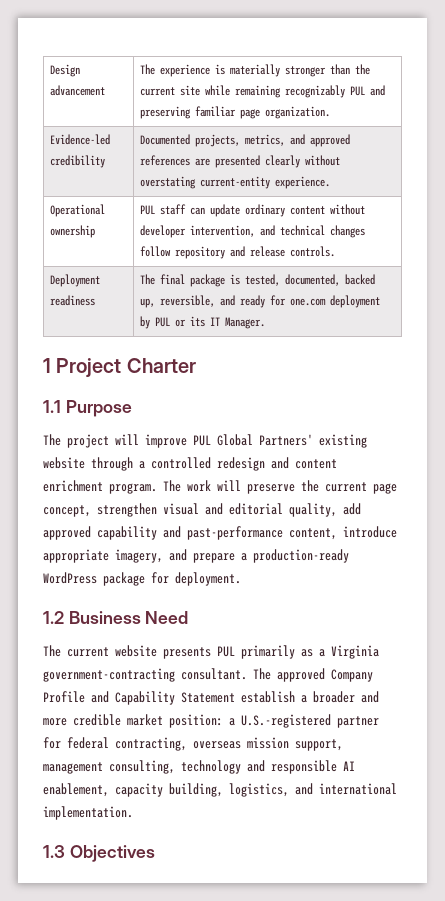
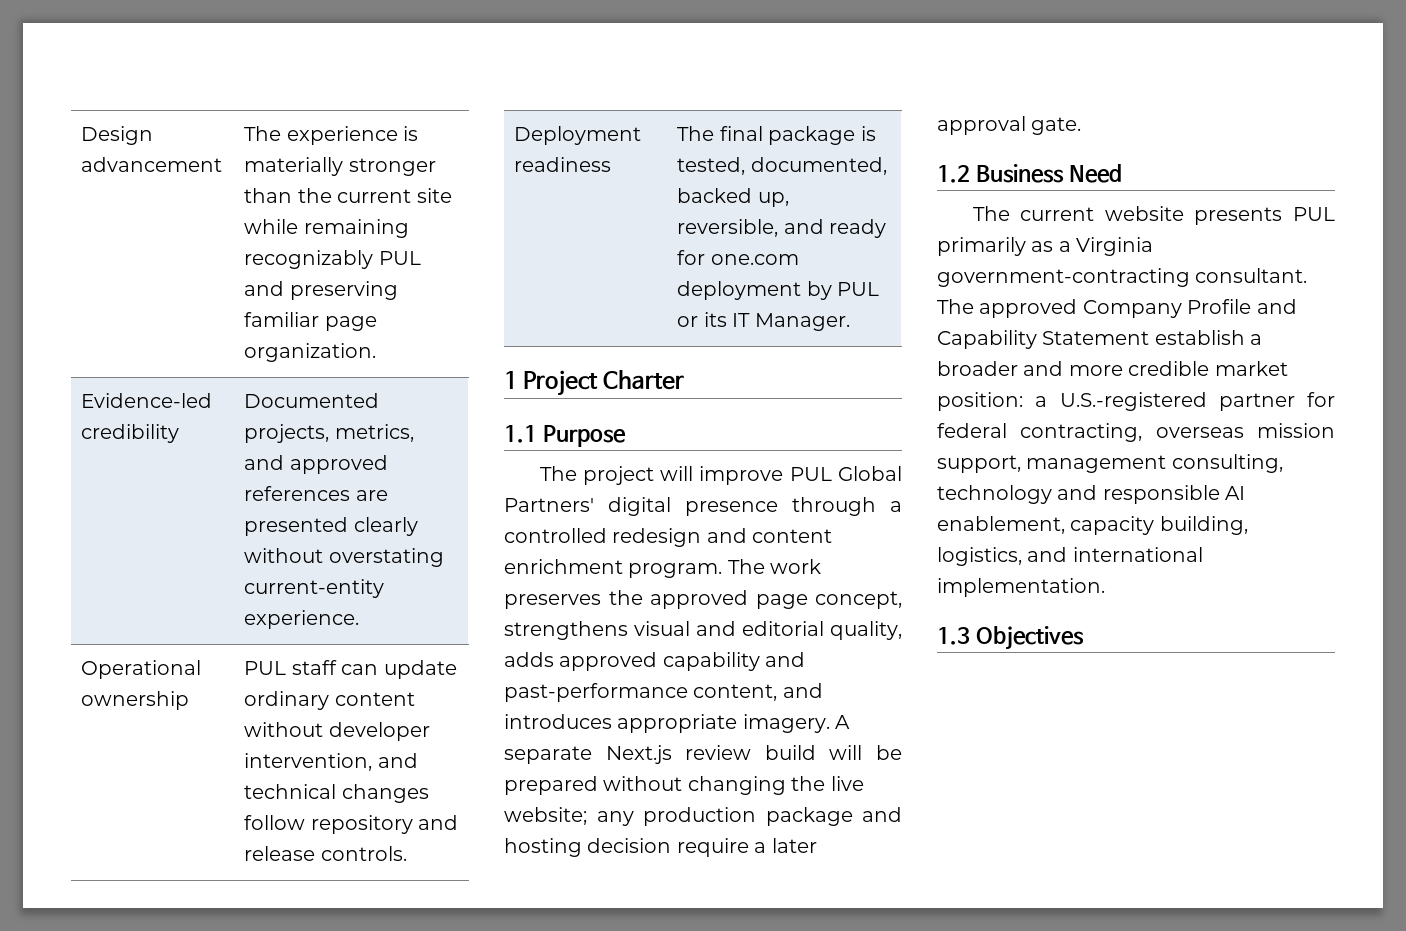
- The project will improve PUL Global Partners' existing website through a controlled redesign and content enrichment program.
+ The project will improve PUL Global Partners' digital presence through a controlled redesign and content enrichment program.
- The work will preserve the current page concept, strengthen visual and editorial quality, add approved capability and past-performance content, introduce appropriate imagery, and prepare a production-ready WordPress package for deployment.
+ The work preserves the approved page concept, strengthens visual and editorial quality, adds approved capability and past-performance content, and introduces appropriate imagery. A separate Next.js review build will be prepared without changing the live website; any production package and hosting decision require a later approval gate.

